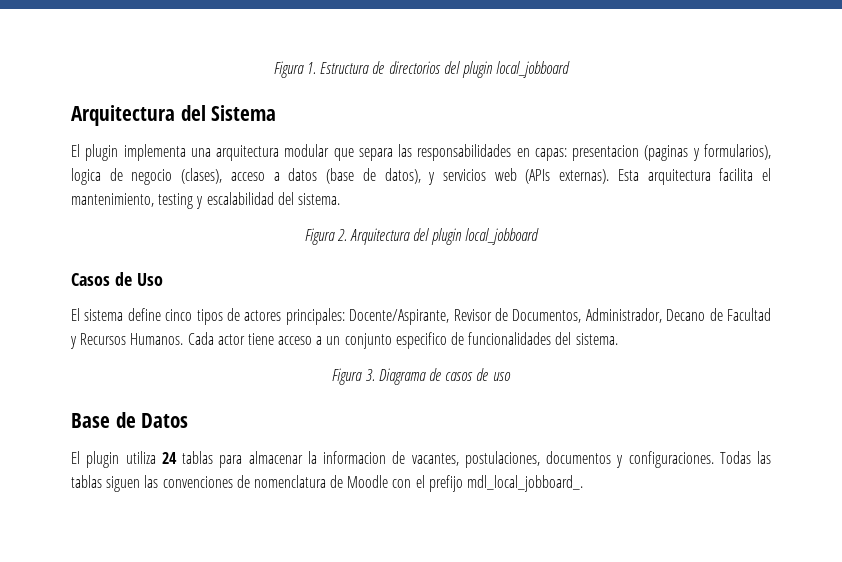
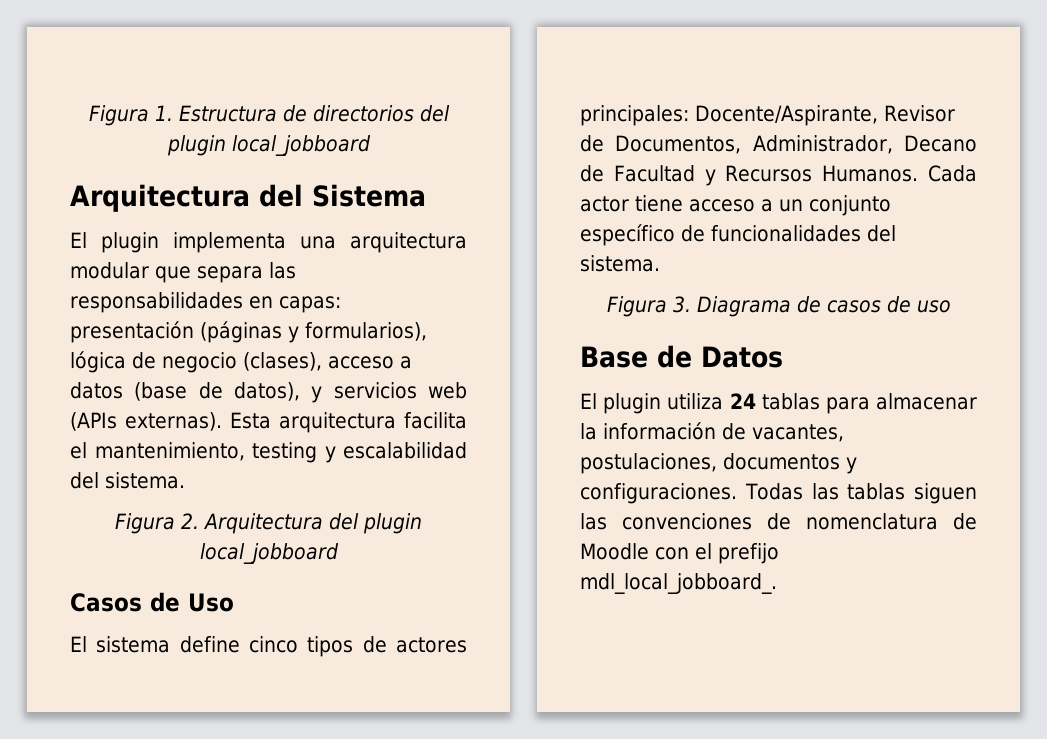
- El plugin implementa una arquitectura modular que separa las responsabilidades en capas: presentacion (paginas y formularios), logica de negocio (clases), acceso a datos (base de datos), y servicios web (APIs externas).
+ El plugin implementa una arquitectura modular que separa las responsabilidades en capas: presentación (páginas y formularios), lógica de negocio (clases), acceso a datos (base de datos), y servicios web (APIs externas).
- Cada actor tiene acceso a un conjunto especifico de funcionalidades del sistema.
+ Cada actor tiene acceso a un conjunto específico de funcionalidades del sistema.
- El plugin utiliza 24 tablas para almacenar la informacion de vacantes, postulaciones, documentos y configuraciones.
+ El plugin utiliza 24 tablas para almacenar la información de vacantes, postulaciones, documentos y configuraciones.

